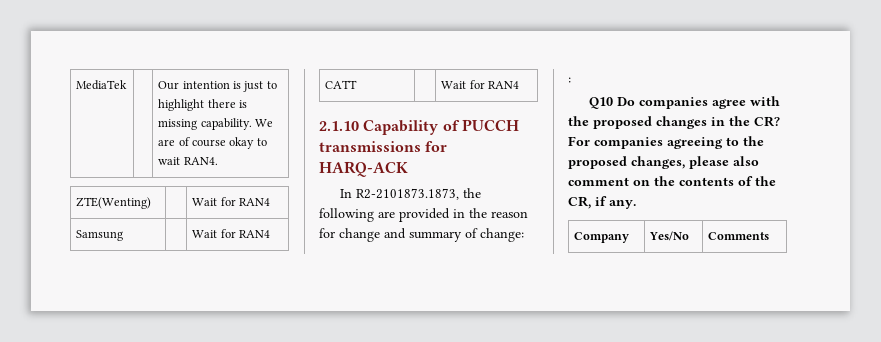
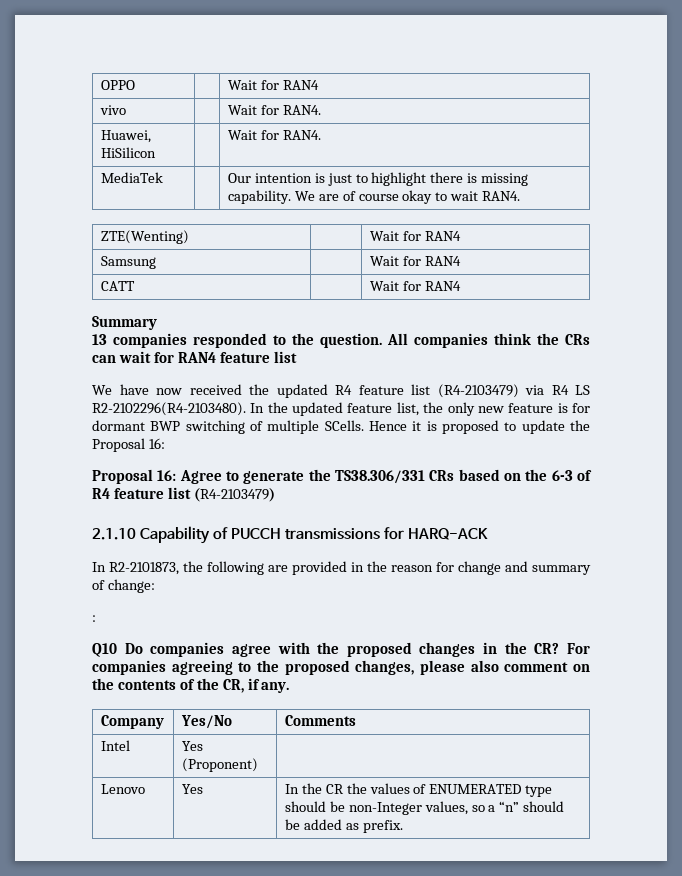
+ OPPO | | Wait for RAN4
+ vivo | | Wait for RAN4.
+ Huawei, HiSilicon | | Wait for RAN4.
+ Summary
+ 13 companies responded to the question. All companies think the CRs can wait for RAN4 feature list
+ We have now received the updated R4 feature list (R4-2103479) via R4 LS R2-2102296(R4-2103480). In the updated feature list, the only new feature is for dormant BWP switching of multiple SCells. Hence it is proposed to update the Proposal 16:
+ Proposal 16: Agree to generate the TS38.306/331 CRs based on the 6-3 of R4 feature list (R4-2103479)
- In R2-2101873.1873, the following are provided in the reason for change and summary of change:
+ In R2-2101873, the following are provided in the reason for change and summary of change:
+ Intel | Yes (Proponent) |
+ Lenovo | Yes | In the CR the values of ENUMERATED type should be non-Integer values, so a “n” should be added as prefix.

